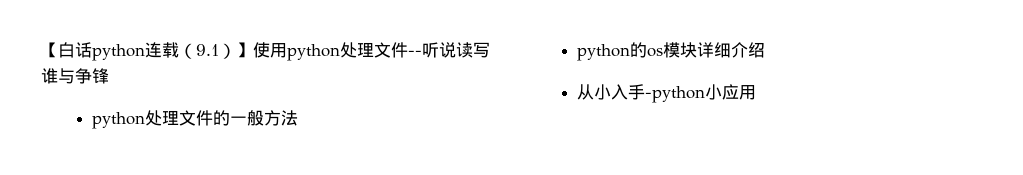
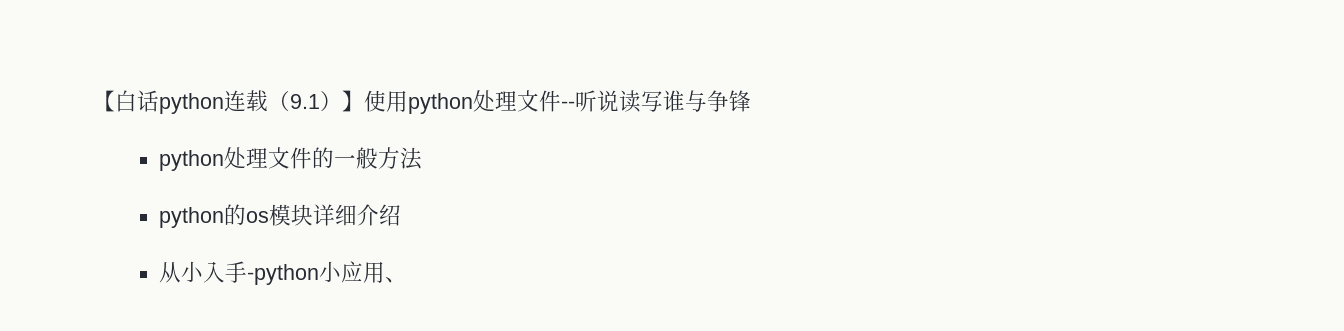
- 从小入手-python小应用
+ 从小入手-python小应用、

